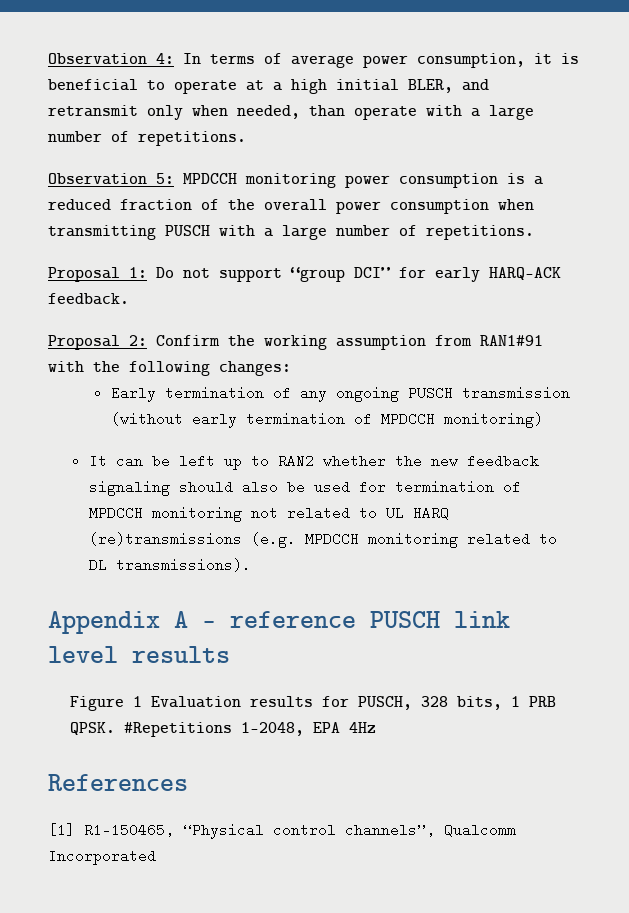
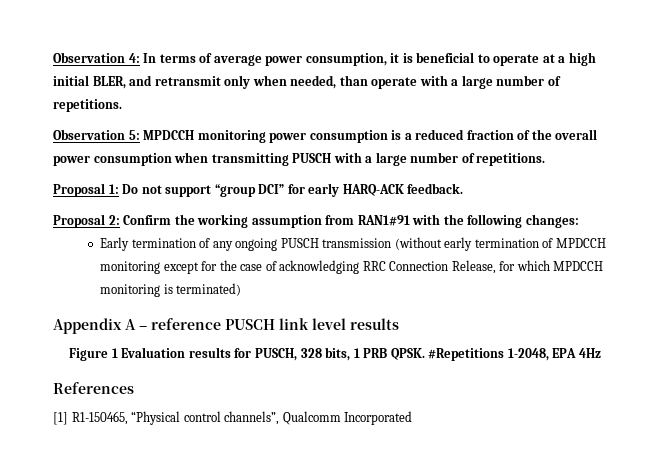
- Early termination of any ongoing PUSCH transmission (without early termination of MPDCCH monitoring)
- It can be left up to RAN2 whether the new feedback signaling should also be used for termination of MPDCCH monitoring not related to UL HARQ (re)transmissions (e.g. MPDCCH monitoring related to DL transmissions).
+ Early termination of any ongoing PUSCH transmission (without early termination of MPDCCH monitoring except for the case of acknowledging RRC Connection Release, for which MPDCCH monitoring is terminated)

